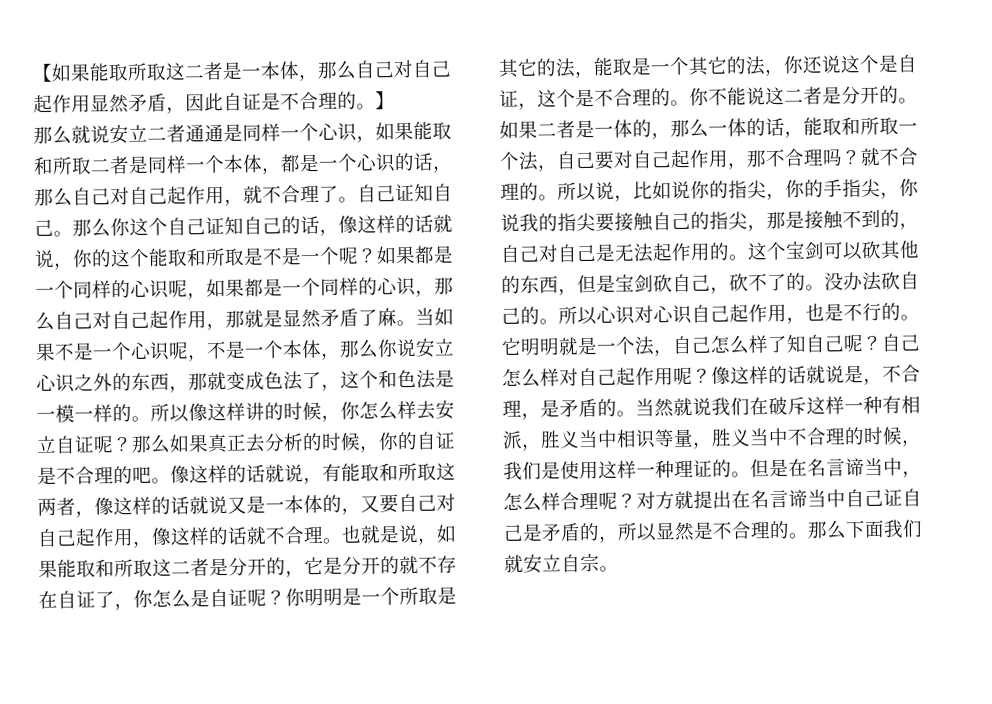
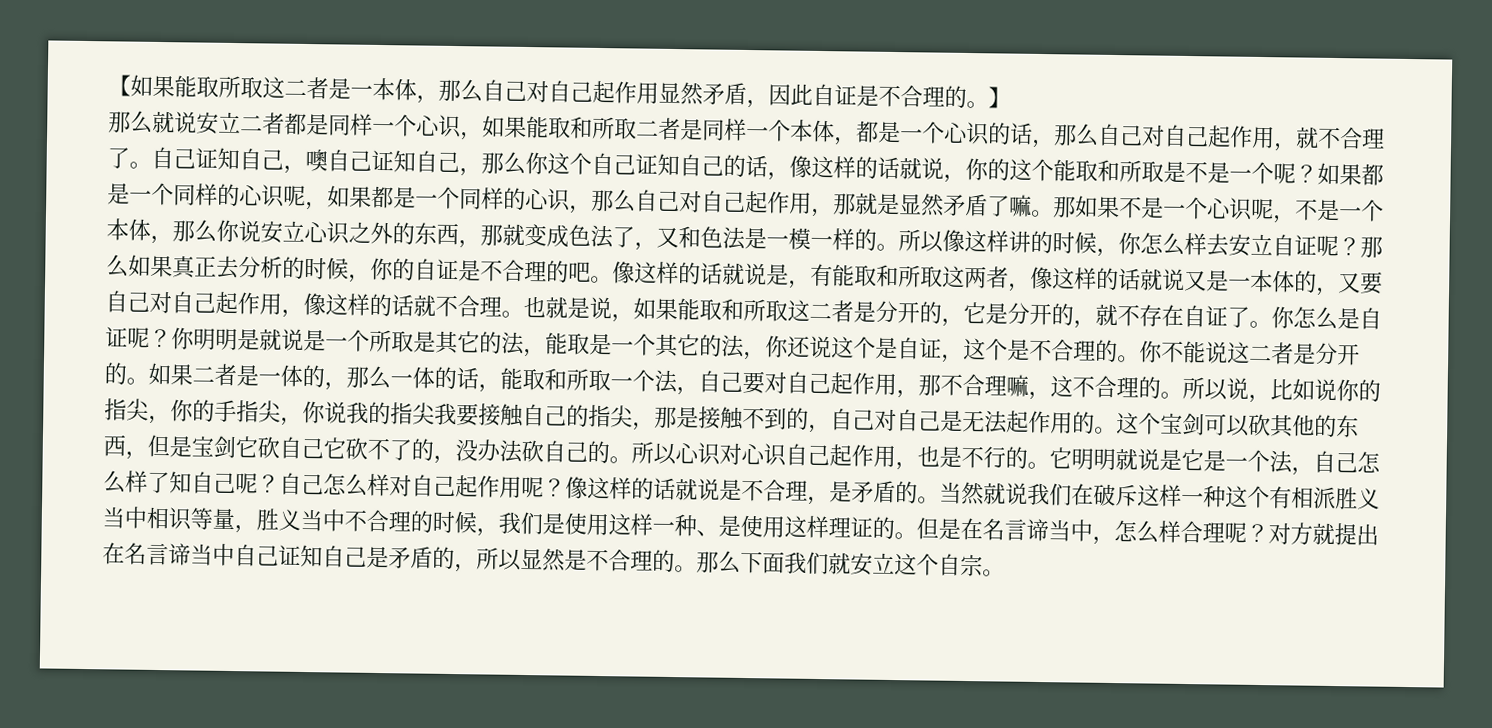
- 那么就说安立二者通通是同样一个心识，如果能取和所取二者是同样一个本体，都是一个心识的话，那么自己对自己起作用，就不合理了。
+ 那么就说安立二者都是同样一个心识，如果能取和所取二者是同样一个本体，都是一个心识的话，那么自己对自己起作用，就不合理了。
- 自己证知自己。那么你这个自己证知自己的话，像这样的话就说，你的这个能取和所取是不是一个呢？
+ 自己证知自己，噢自己证知自己，那么你这个自己证知自己的话，像这样的话就说，你的这个能取和所取是不是一个呢？
- 如果都是一个同样的心识呢，如果都是一个同样的心识，那么自己对自己起作用，那就是显然矛盾了麻。当如果不是一个心识呢，不是一个本体，那么你说安立心识之外的东西，那就变成色法了，这个和色法是一模一样的。
+ 如果都是一个同样的心识呢，如果都是一个同样的心识，那么自己对自己起作用，那就是显然矛盾了嘛。那如果不是一个心识呢，不是一个本体，那么你说安立心识之外的东西，那就变成色法了，又和色法是一模一样的。
- 像这样的话就说，有能取和所取这两者，像这样的话就说又是一本体的，又要自己对自己起作用，像这样的话就不合理。
+ 像这样的话就说是，有能取和所取这两者，像这样的话就说又是一本体的，又要自己对自己起作用，像这样的话就不合理。
- 也就是说，如果能取和所取这二者是分开的，它是分开的就不存在自证了，你怎么是自证呢？
+ 也就是说，如果能取和所取这二者是分开的，它是分开的，就不存在自证了。你怎么是自证呢？
- 你明明是一个所取是其它的法，能取是一个其它的法，你还说这个是自证，这个是不合理的。
+ 你明明是就说是一个所取是其它的法，能取是一个其它的法，你还说这个是自证，这个是不合理的。
- 如果二者是一体的，那么一体的话，能取和所取一个法，自己要对自己起作用，那不合理吗？就不合理的。
+ 如果二者是一体的，那么一体的话，能取和所取一个法，自己要对自己起作用，那不合理嘛，这不合理的。
- 所以说，比如说你的指尖，你的手指尖，你说我的指尖要接触自己的指尖，那是接触不到的，自己对自己是无法起作用的。
+ 所以说，比如说你的指尖，你的手指尖，你说我的指尖我要接触自己的指尖，那是接触不到的，自己对自己是无法起作用的。
- 这个宝剑可以砍其他的东西，但是宝剑砍自己，砍不了的。没办法砍自己的。
+ 这个宝剑可以砍其他的东西，但是宝剑它砍自己它砍不了的，没办法砍自己的。
- 它明明就是一个法，自己怎么样了知自己呢？
+ 它明明就说是它是一个法，自己怎么样了知自己呢？
- 像这样的话就说是，不合理，是矛盾的。
+ 像这样的话就说是不合理，是矛盾的。
- 当然就说我们在破斥这样一种有相派，胜义当中相识等量，胜义当中不合理的时候，我们是使用这样一种理证的。
+ 当然就说我们在破斥这样一种这个有相派胜义当中相识等量，胜义当中不合理的时候，我们是使用这样一种、是使用这样理证的。
- 对方就提出在名言谛当中自己证自己是矛盾的，所以显然是不合理的。
+ 对方就提出在名言谛当中自己证知自己是矛盾的，所以显然是不合理的。
- 那么下面我们就安立自宗。
+ 那么下面我们就安立这个自宗。

